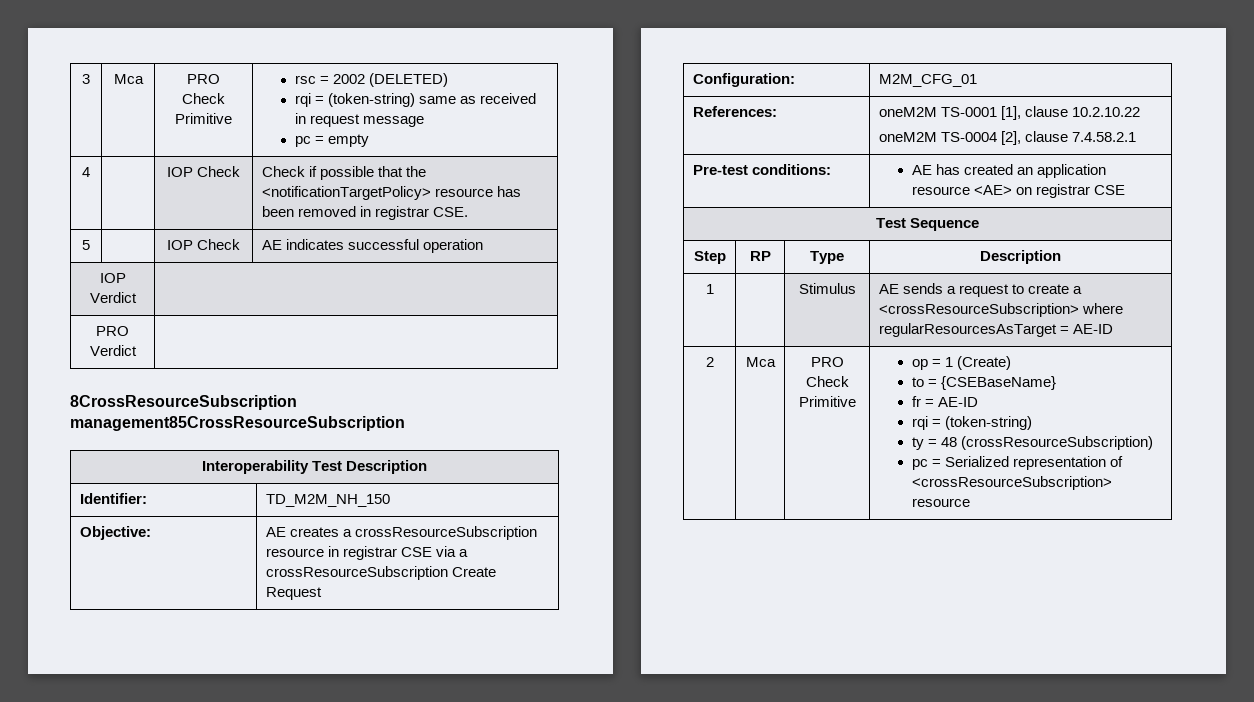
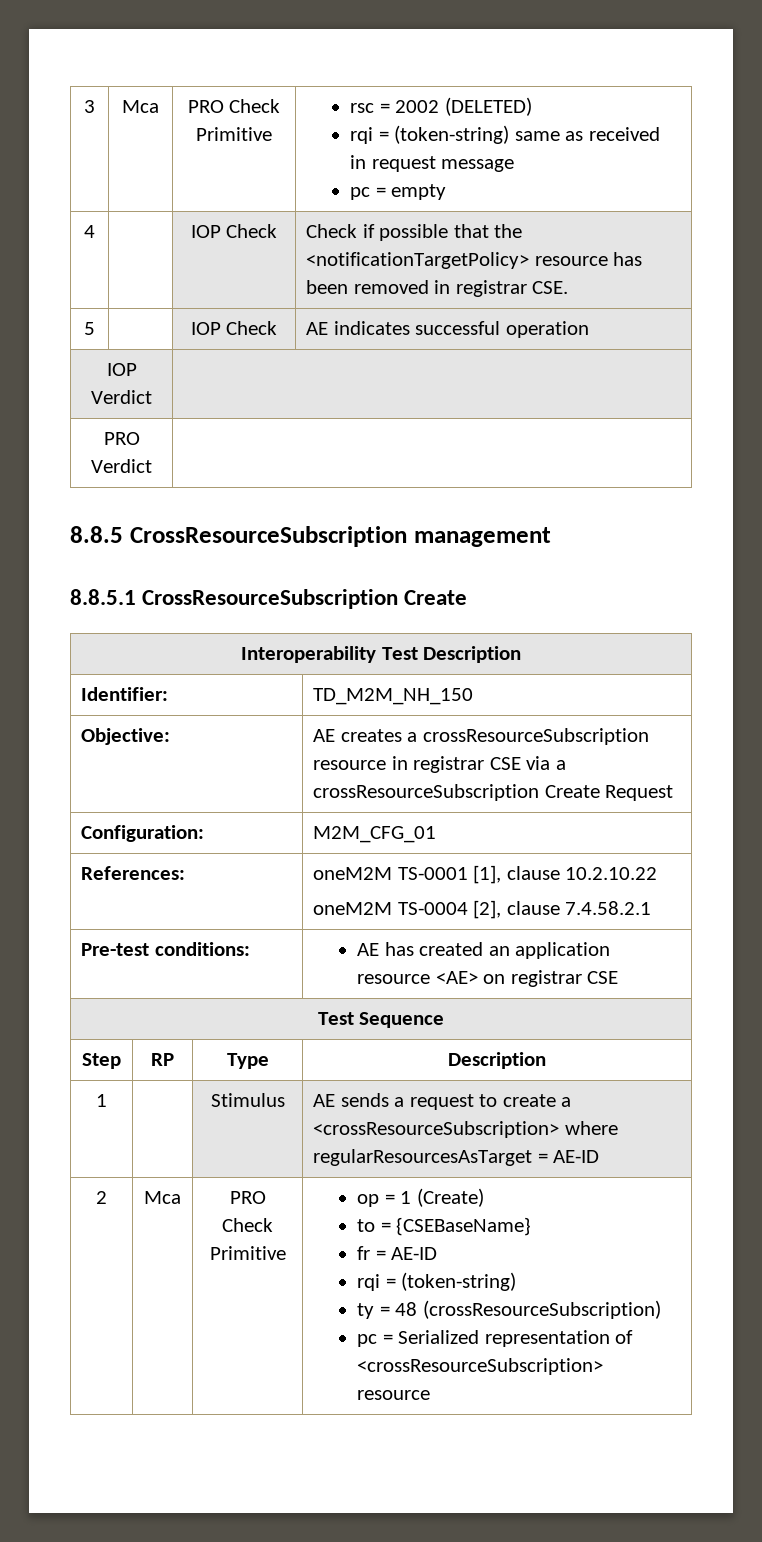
- 8CrossResourceSubscription management85CrossResourceSubscription
+ 8.8.5 CrossResourceSubscription management
+ 8.8.5.1 CrossResourceSubscription Create

